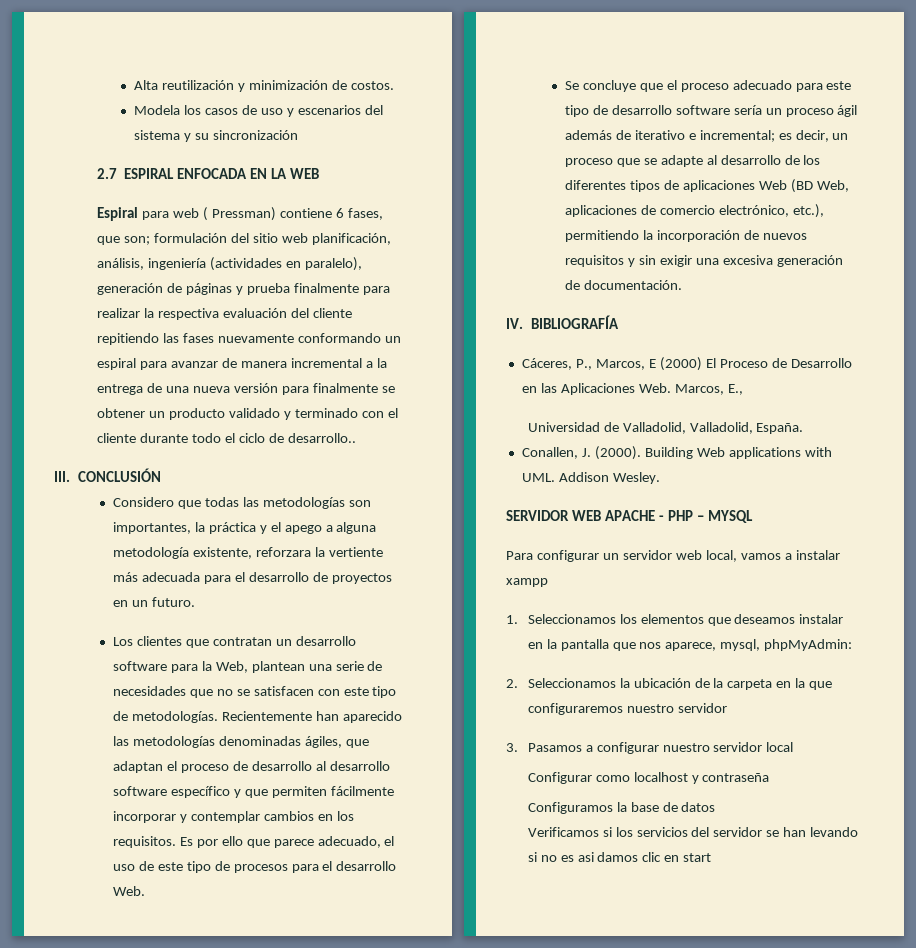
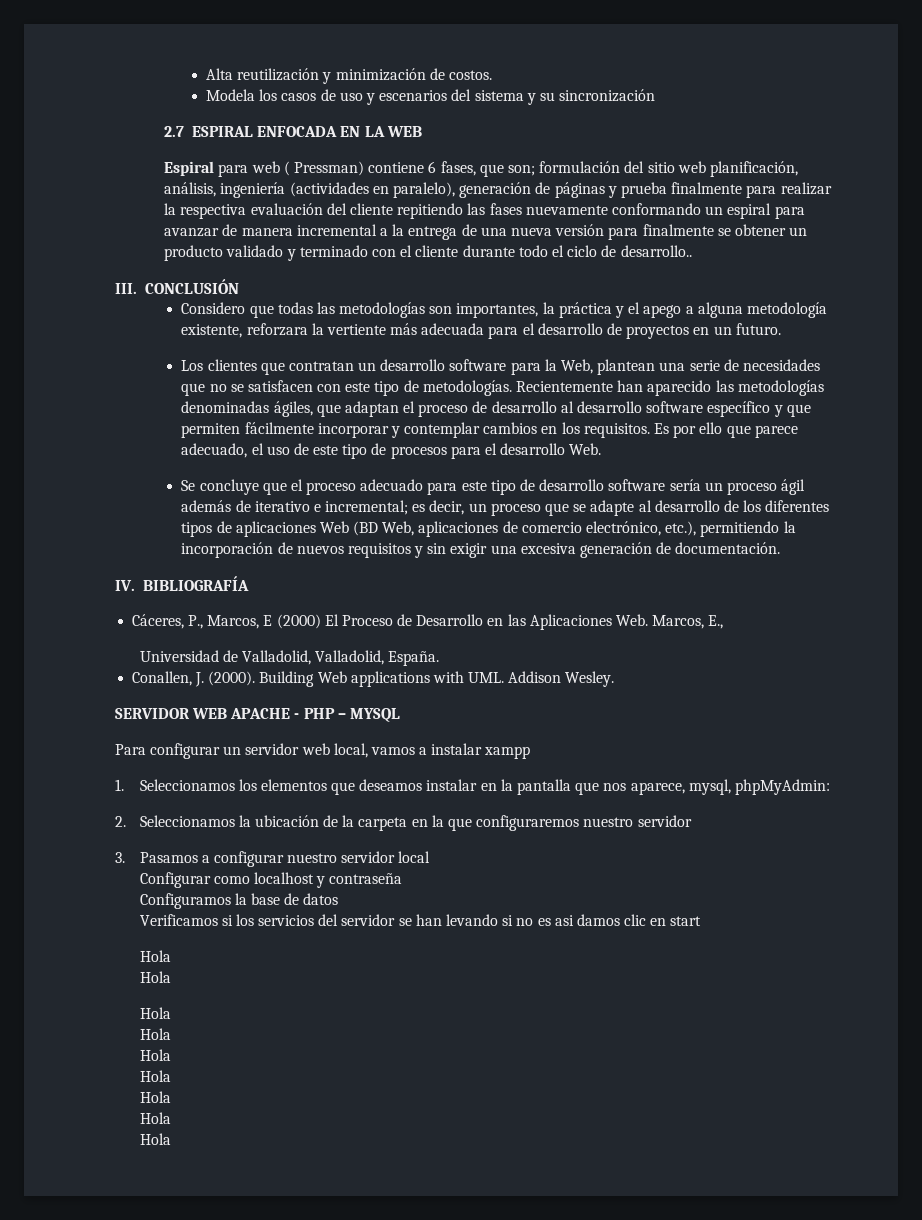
  Verificamos si los servicios del servidor se han levando si no es asi damos clic en start
+ Hola
+ Hola
+ Hola
+ Hola
+ Hola
+ Hola
+ Hola
+ Hola
+ Hola

